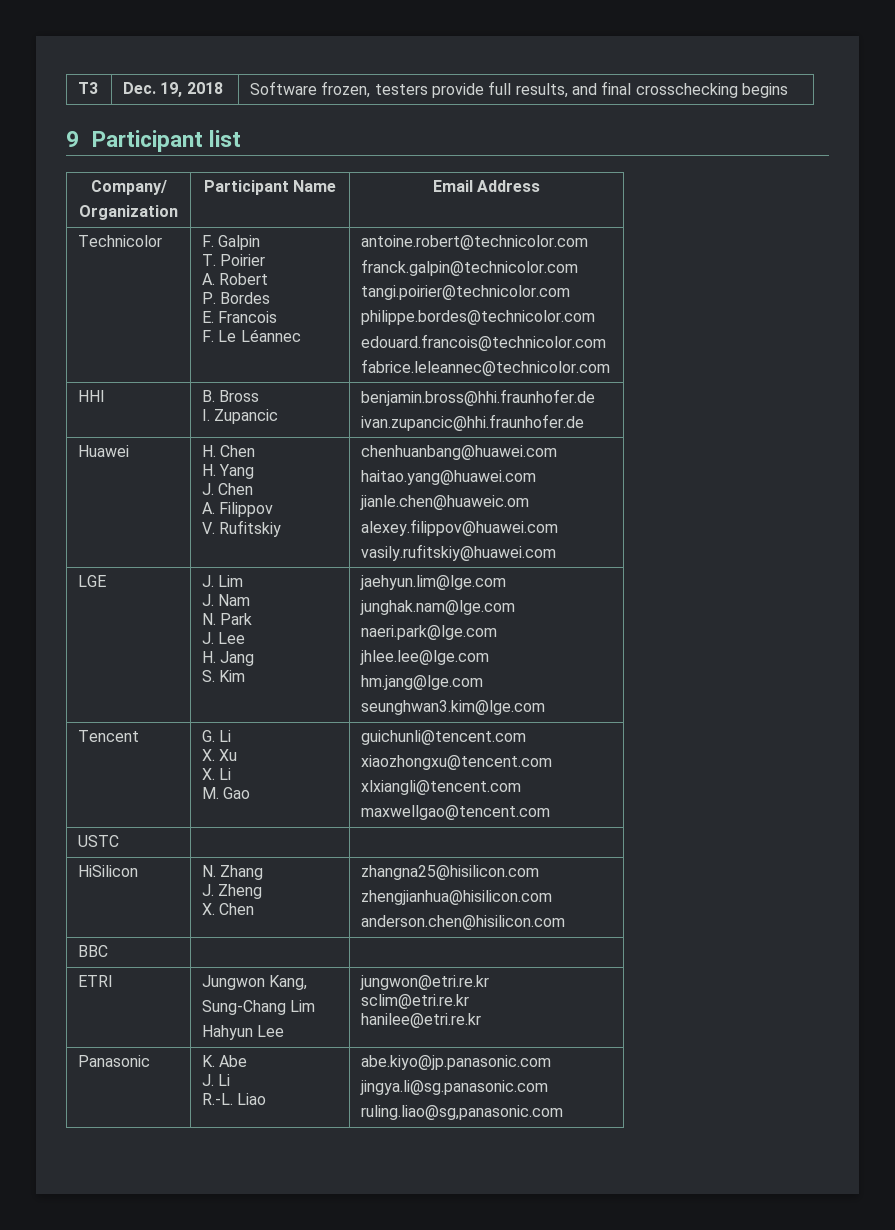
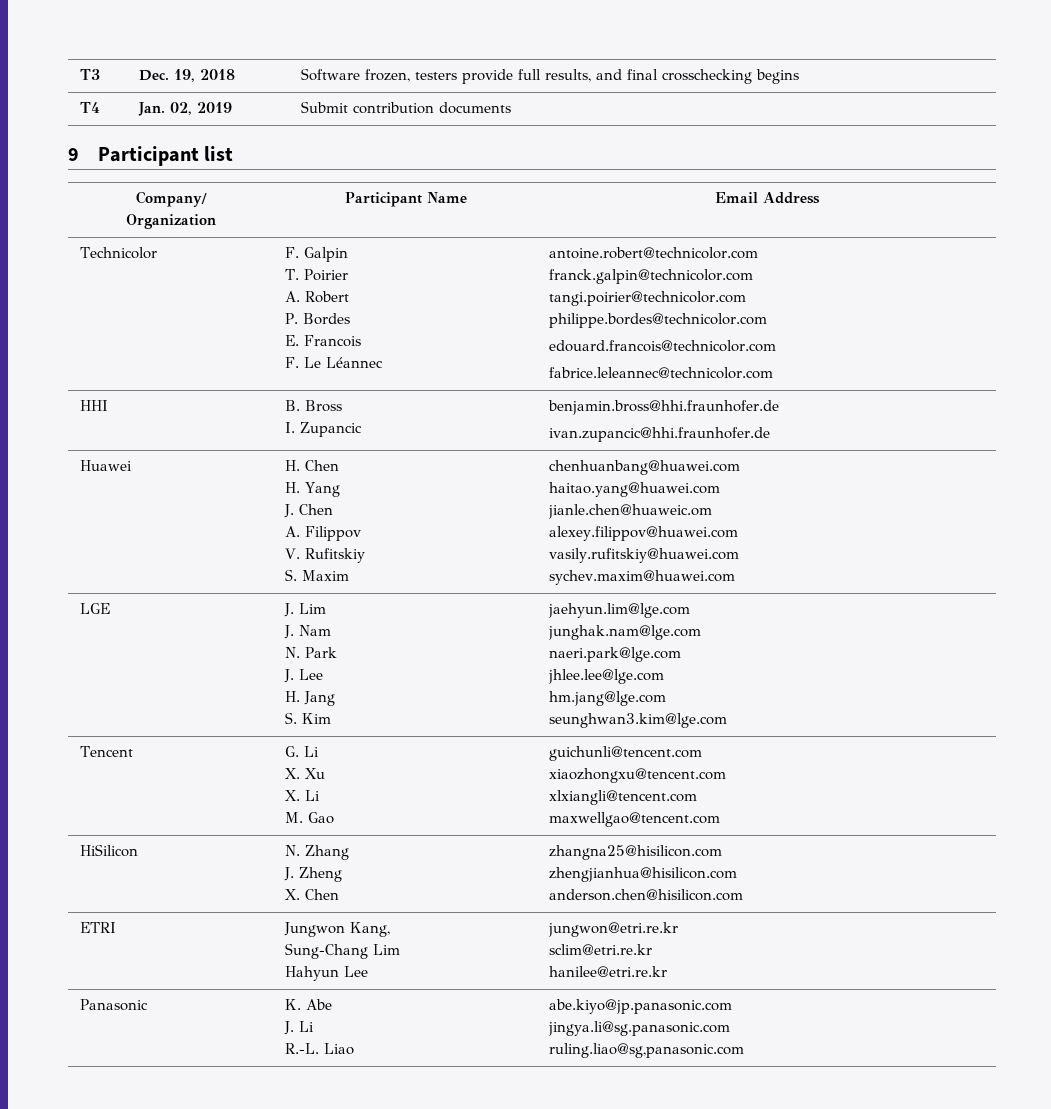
+ T4 | Jan. 02, 2019 | Submit contribution documents
  Huawei | H. Chen
  H. Yang
  J. Chen
  A. Filippov
- V. Rufitskiy | chenhuanbang@huawei.com
+ V. Rufitskiy
+ S. Maxim | chenhuanbang@huawei.com
  haitao.yang@huawei.com
  jianle.chen@huaweic.om
  alexey.filippov@huawei.com
  vasily.rufitskiy@huawei.com
+ sychev.maxim@huawei.com
- USTC | |
- BBC | |

